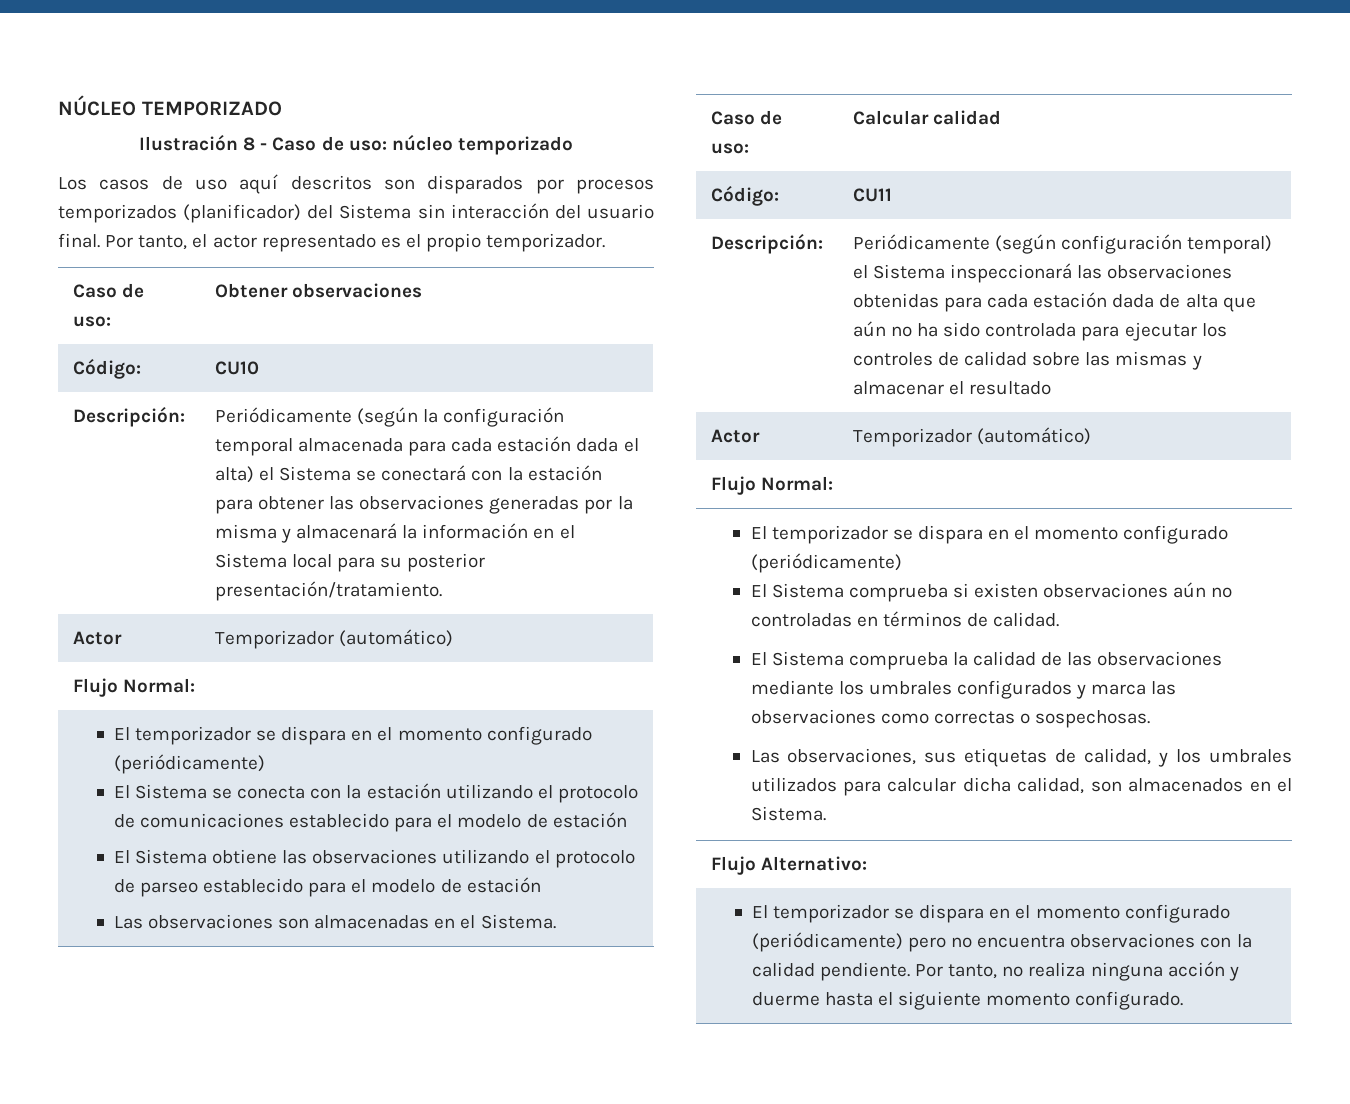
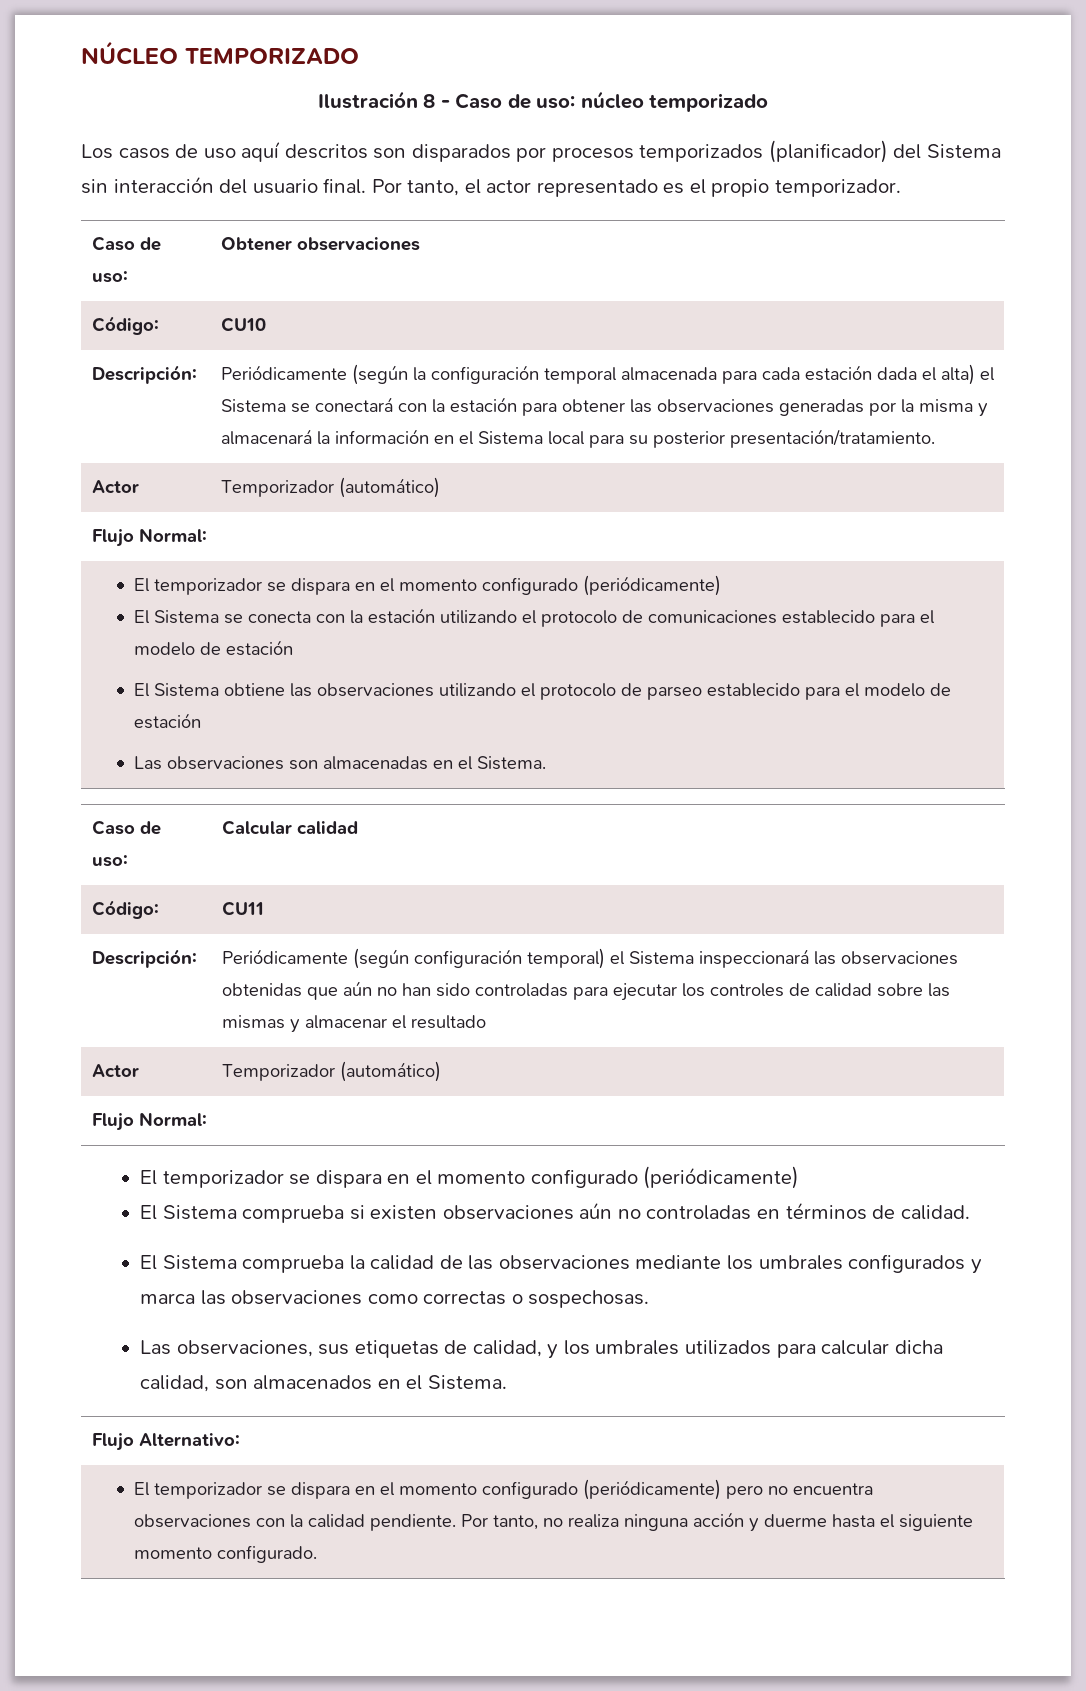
- Descripción: | Periódicamente (según configuración temporal) el Sistema inspeccionará las observaciones obtenidas para cada estación dada de alta que aún no ha sido controlada para ejecutar los controles de calidad sobre las mismas y almacenar el resultado
+ Descripción: | Periódicamente (según configuración temporal) el Sistema inspeccionará las observaciones obtenidas que aún no han sido controladas para ejecutar los controles de calidad sobre las mismas y almacenar el resultado

